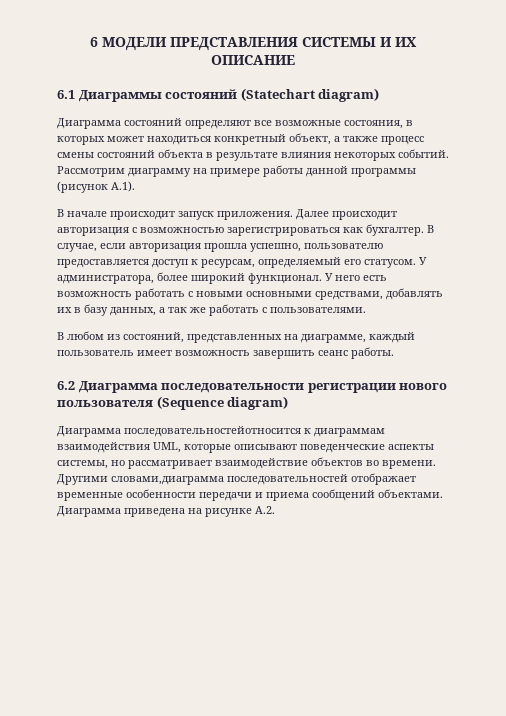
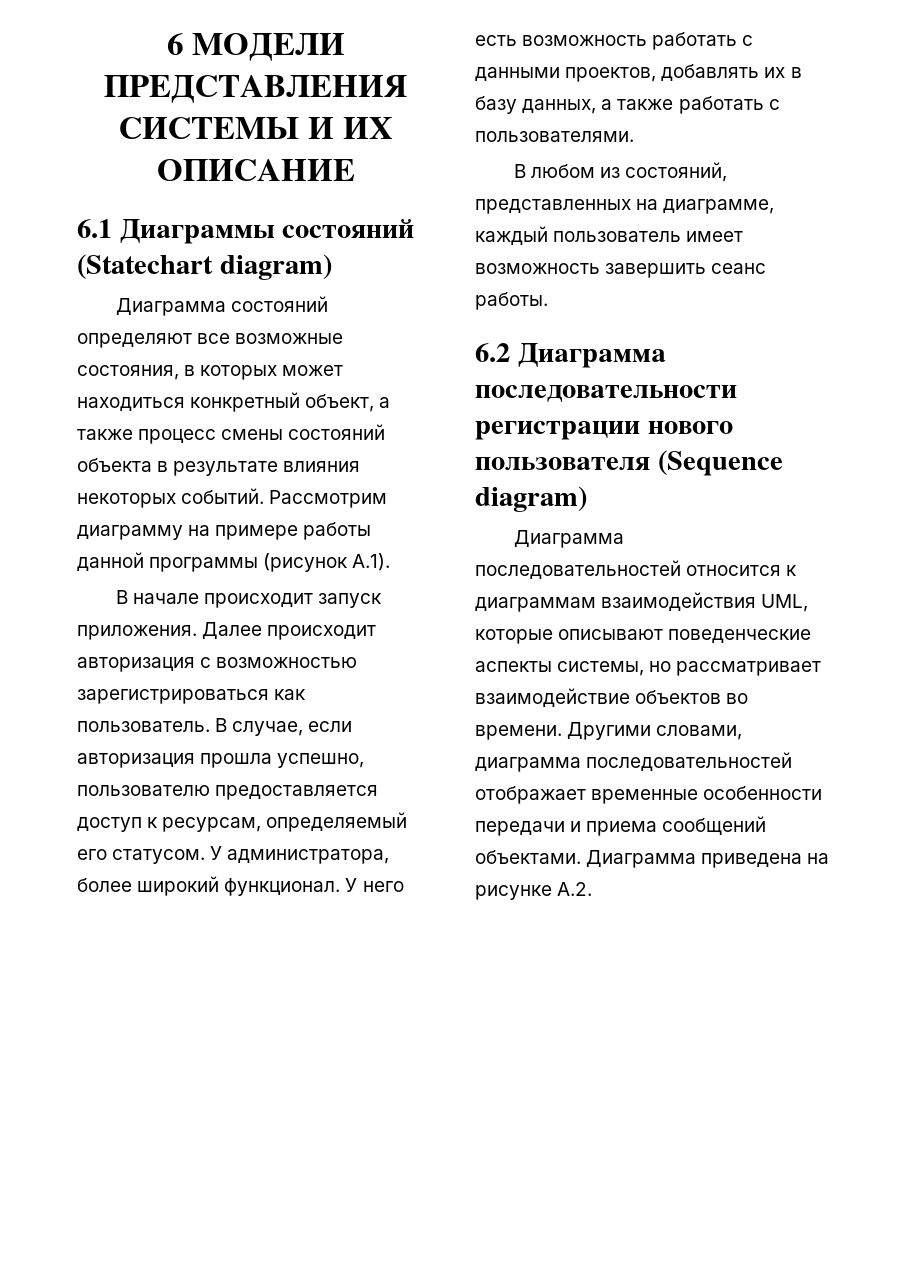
- Далее происходит авторизация с возможностью зарегистрироваться как бухгалтер.
+ Далее происходит авторизация с возможностью зарегистрироваться как пользователь.
- У него есть возможность работать с новыми основными средствами, добавлять их в базу данных, а так же работать с пользователями.
+ У него есть возможность работать с данными проектов, добавлять их в базу данных, а также работать с пользователями.
- Диаграмма последовательностейотносится к диаграммам взаимодействия UML, которые описывают поведенческие аспекты системы, но рассматривает взаимодействие объектов во времени.
+ Диаграмма последовательностей относится к диаграммам взаимодействия UML, которые описывают поведенческие аспекты системы, но рассматривает взаимодействие объектов во времени.
- Другими словами,диаграмма последовательностей отображает временные особенности передачи и приема сообщений объектами.
+ Другими словами, диаграмма последовательностей отображает временные особенности передачи и приема сообщений объектами.

